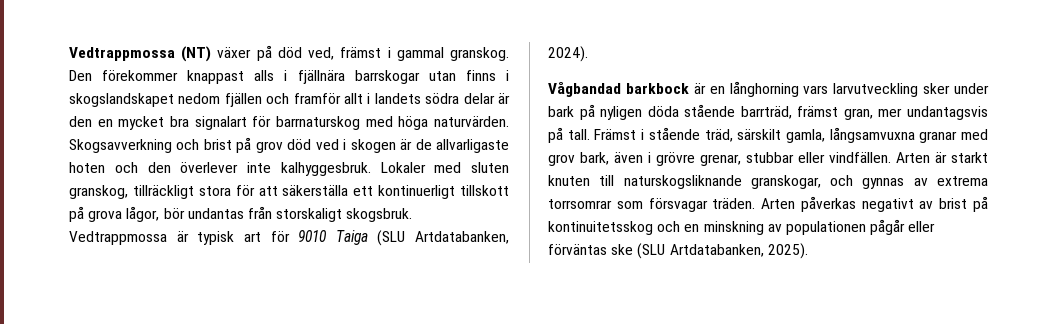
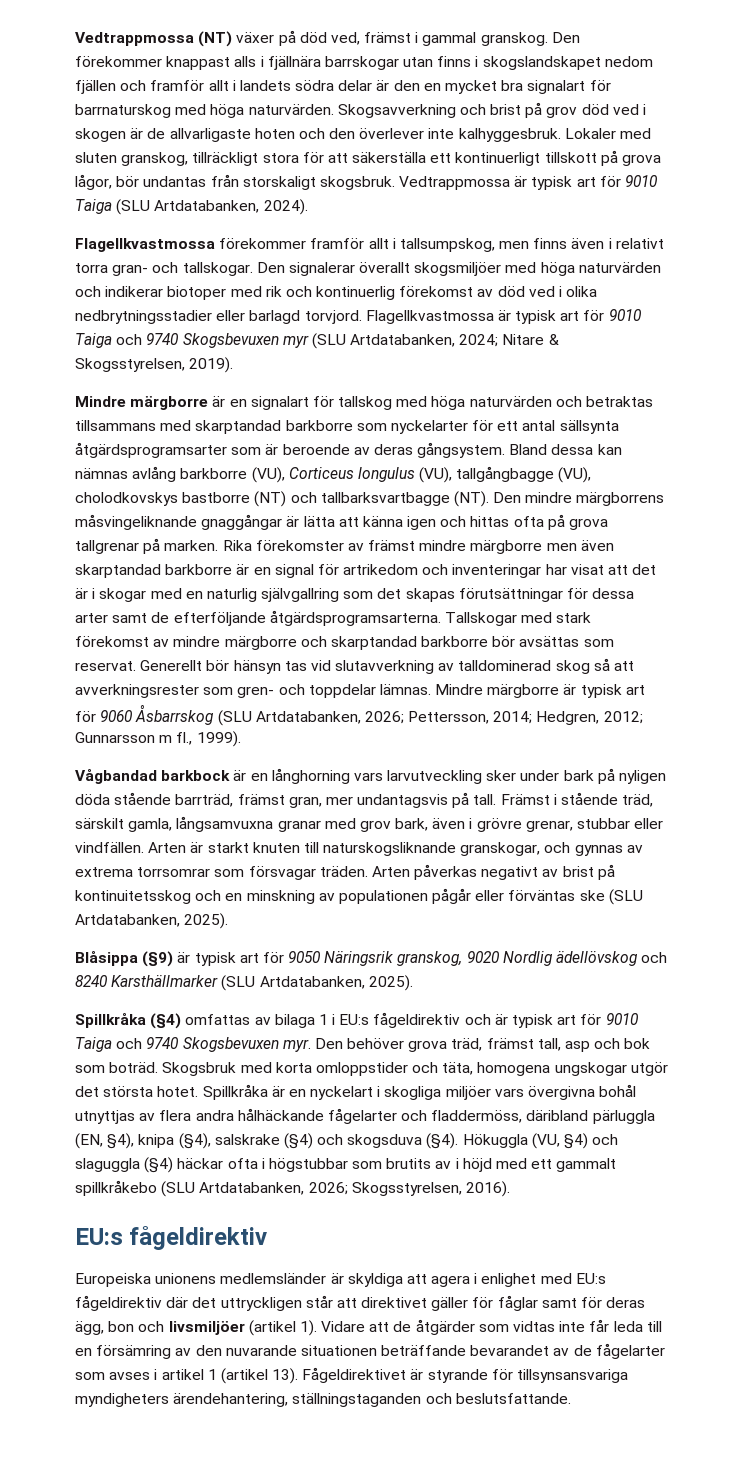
+ Flagellkvastmossa förekommer framför allt i tallsumpskog, men finns även i relativt torra gran- och tallskogar. Den signalerar överallt skogsmiljöer med höga naturvärden och indikerar biotoper med rik och kontinuerlig förekomst av död ved i olika nedbrytningsstadier eller barlagd torvjord. Flagellkvastmossa är typisk art för 9010 Taiga och 9740 Skogsbevuxen myr (SLU Artdatabanken, 2024; Nitare & Skogsstyrelsen, 2019).
+ Mindre märgborre är en signalart för tallskog med höga naturvärden och betraktas tillsammans med skarptandad barkborre som nyckelarter för ett antal sällsynta åtgärdsprogramsarter som är beroende av deras gångsystem. Bland dessa kan nämnas avlång barkborre (VU), Corticeus longulus (VU), tallgångbagge (VU), cholodkovskys bastborre (NT) och tallbarksvartbagge (NT). Den mindre märgborrens måsvingeliknande gnaggångar är lätta att känna igen och hittas ofta på grova tallgrenar på marken. Rika förekomster av främst mindre märgborre men även skarptandad barkborre är en signal för artrikedom och inventeringar har visat att det är i skogar med en naturlig självgallring som det skapas förutsättningar för dessa arter samt de efterföljande åtgärdsprogramsarterna. Tallskogar med stark förekomst av mindre märgborre och skarptandad barkborre bör avsättas som reservat. Generellt bör hänsyn tas vid slutavverkning av talldominerad skog så att avverkningsrester som gren- och toppdelar lämnas. Mindre märgborre är typisk art för 9060 Åsbarrskog (SLU Artdatabanken, 2026; Pettersson, 2014; Hedgren, 2012; Gunnarsson m fl., 1999).
+ Blåsippa (§9) är typisk art för 9050 Näringsrik granskog, 9020 Nordlig ädellövskog och 8240 Karsthällmarker (SLU Artdatabanken, 2025).
+ Spillkråka (§4) omfattas av bilaga 1 i EU:s fågeldirektiv och är typisk art för 9010 Taiga och 9740 Skogsbevuxen myr. Den behöver grova träd, främst tall, asp och bok som boträd. Skogsbruk med korta omloppstider och täta, homogena ungskogar utgör det största hotet. Spillkråka är en nyckelart i skogliga miljöer vars övergivna bohål utnyttjas av flera andra hålhäckande fågelarter och fladdermöss, däribland pärluggla (EN, §4), knipa (§4), salskrake (§4) och skogsduva (§4). Hökuggla (VU, §4) och slaguggla (§4) häckar ofta i högstubbar som brutits av i höjd med ett gammalt spillkråkebo (SLU Artdatabanken, 2026; Skogsstyrelsen, 2016).
+ EU:s fågeldirektiv
+ Europeiska unionens medlemsländer är skyldiga att agera i enlighet med EU:s fågeldirektiv där det uttryckligen står att direktivet gäller för fåglar samt för deras ägg, bon och livsmiljöer (artikel 1). Vidare att de åtgärder som vidtas inte får leda till en försämring av den nuvarande situationen beträffande bevarandet av de fågelarter som avses i artikel 1 (artikel 13). Fågeldirektivet är styrande för tillsynsansvariga myndigheters ärendehantering, ställningstaganden och beslutsfattande.

